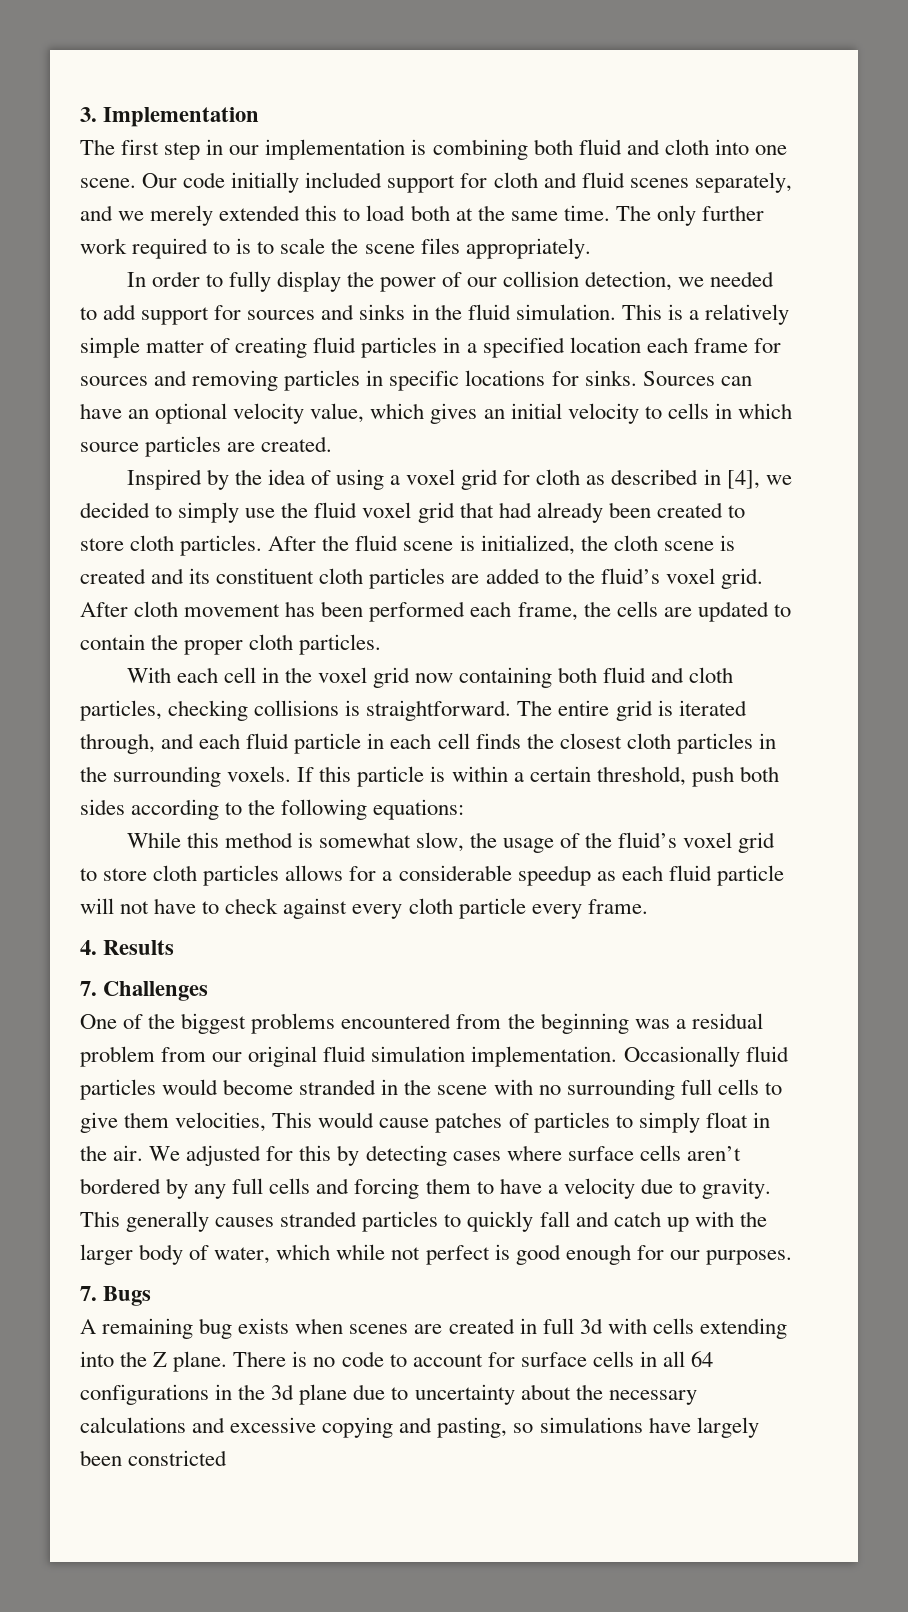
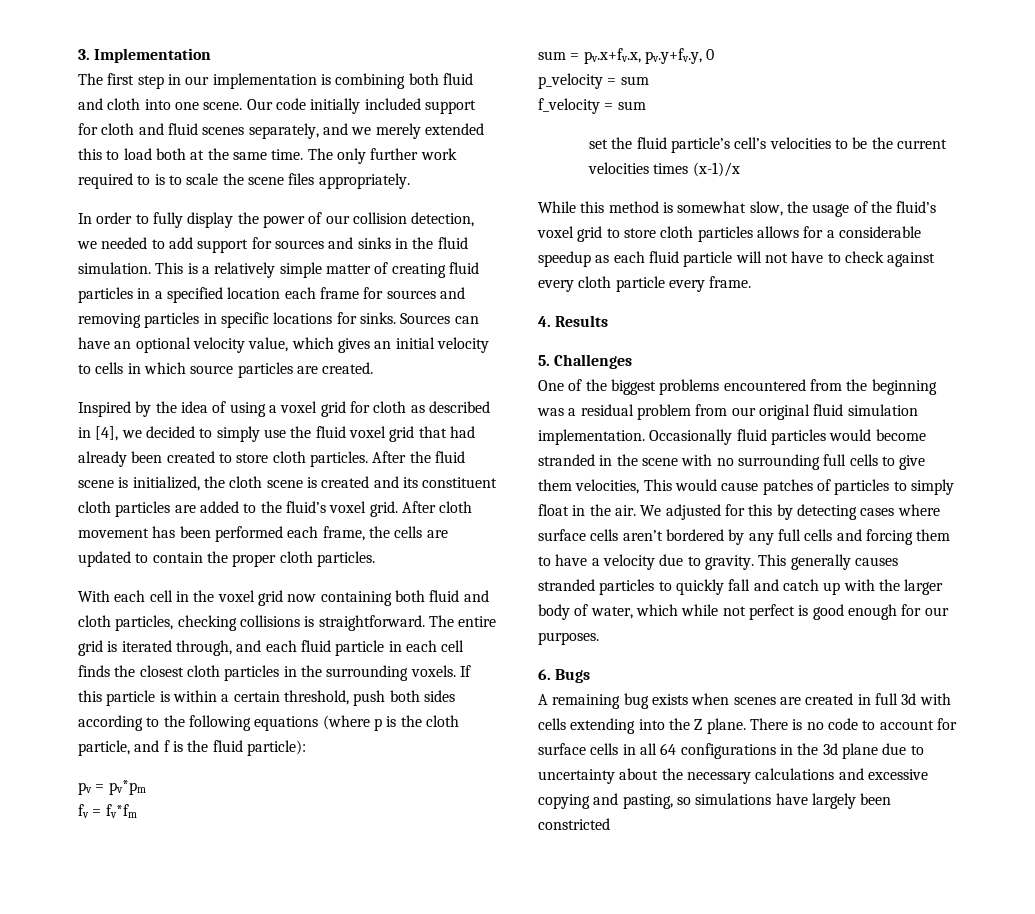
- If this particle is within a certain threshold, push both sides according to the following equations:
+ If this particle is within a certain threshold, push both sides according to the following equations (where p is the cloth particle, and f is the fluid particle):
+ pv = pv*pm
+ fv = fv*fm
+ sum = pv.x+fv.x, pv.y+fv.y, 0
+ p_velocity = sum
+ f_velocity = sum
+ set the fluid particle’s cell’s velocities to be the current velocities times (x-1)/x
- 7. Challenges
+ 5. Challenges
- 7. Bugs
+ 6. Bugs

